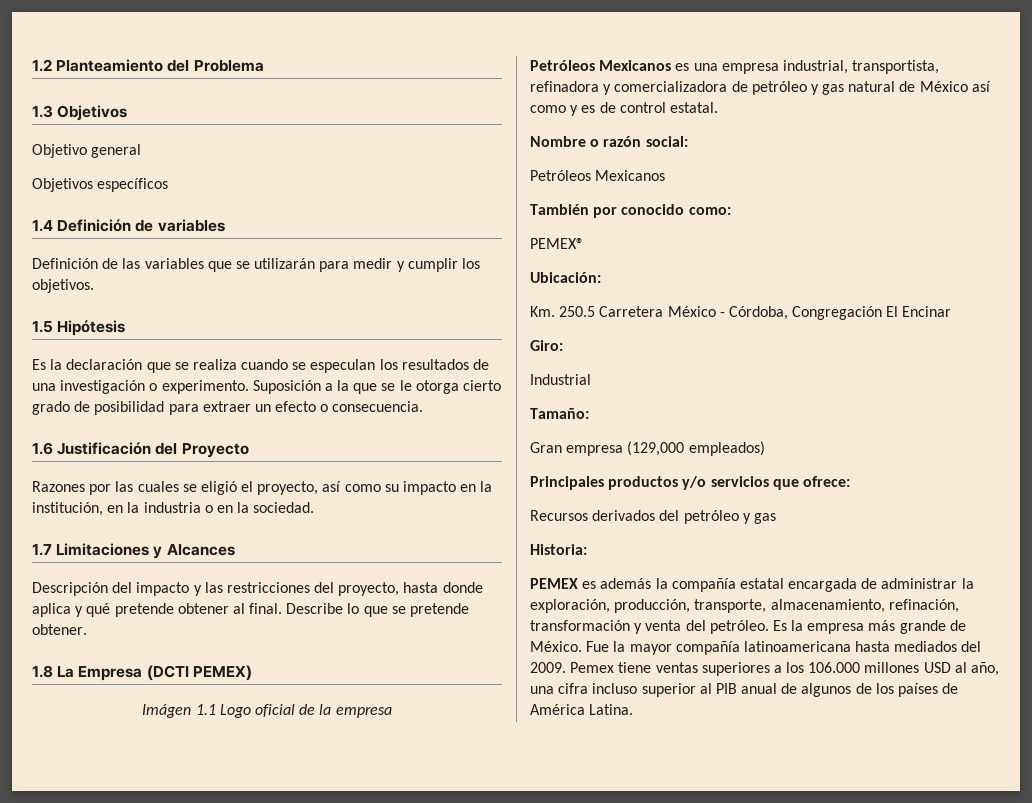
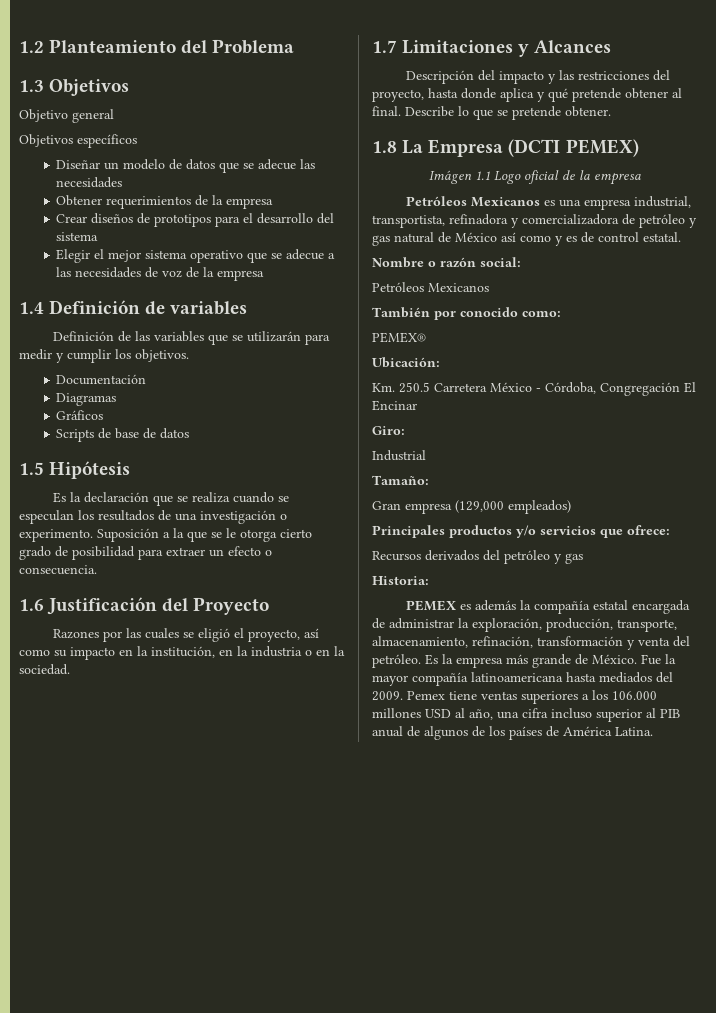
+ Diseñar un modelo de datos que se adecue las necesidades
+ Obtener requerimientos de la empresa
+ Crear diseños de prototipos para el desarrollo del sistema
+ Elegir el mejor sistema operativo que se adecue a las necesidades de voz de la empresa
+ Documentación
+ Diagramas
+ Gráficos
+ Scripts de base de datos

